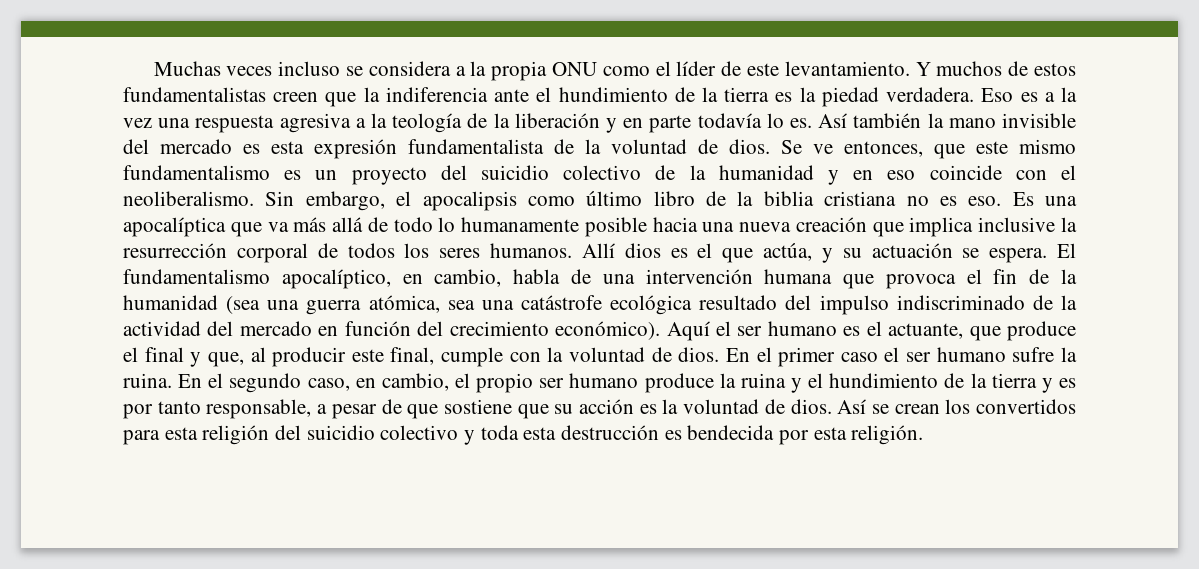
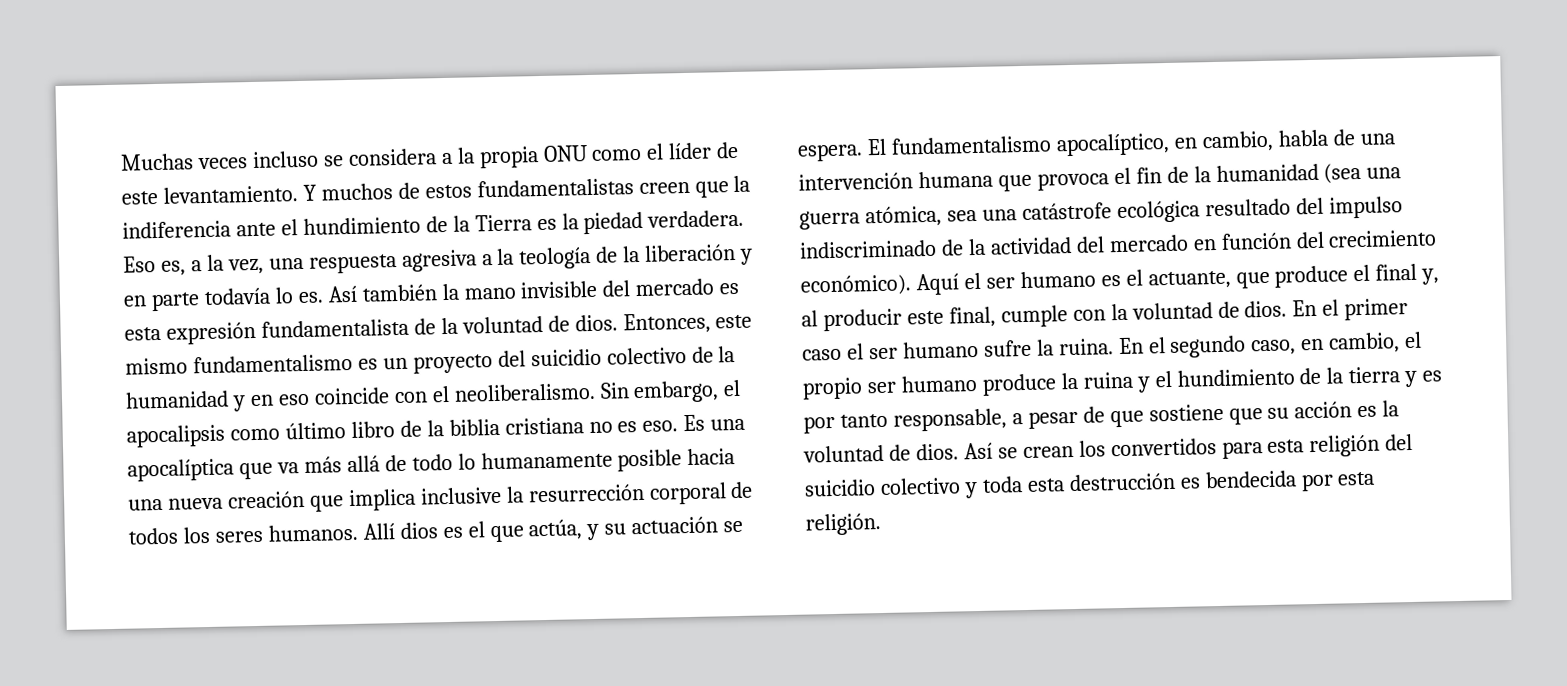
- Y muchos de estos fundamentalistas creen que la indiferencia ante el hundimiento de la tierra es la piedad verdadera.
+ Y muchos de estos fundamentalistas creen que la indiferencia ante el hundimiento de la Tierra es la piedad verdadera.
- Eso es a la vez una respuesta agresiva a la teología de la liberación y en parte todavía lo es.
+ Eso es, a la vez, una respuesta agresiva a la teología de la liberación y en parte todavía lo es.
- Se ve entonces, que este mismo fundamentalismo es un proyecto del suicidio colectivo de la humanidad y en eso coincide con el neoliberalismo.
+ Entonces, este mismo fundamentalismo es un proyecto del suicidio colectivo de la humanidad y en eso coincide con el neoliberalismo.
- Aquí el ser humano es el actuante, que produce el final y que, al producir este final, cumple con la voluntad de dios.
+ Aquí el ser humano es el actuante, que produce el final y, al producir este final, cumple con la voluntad de dios.

